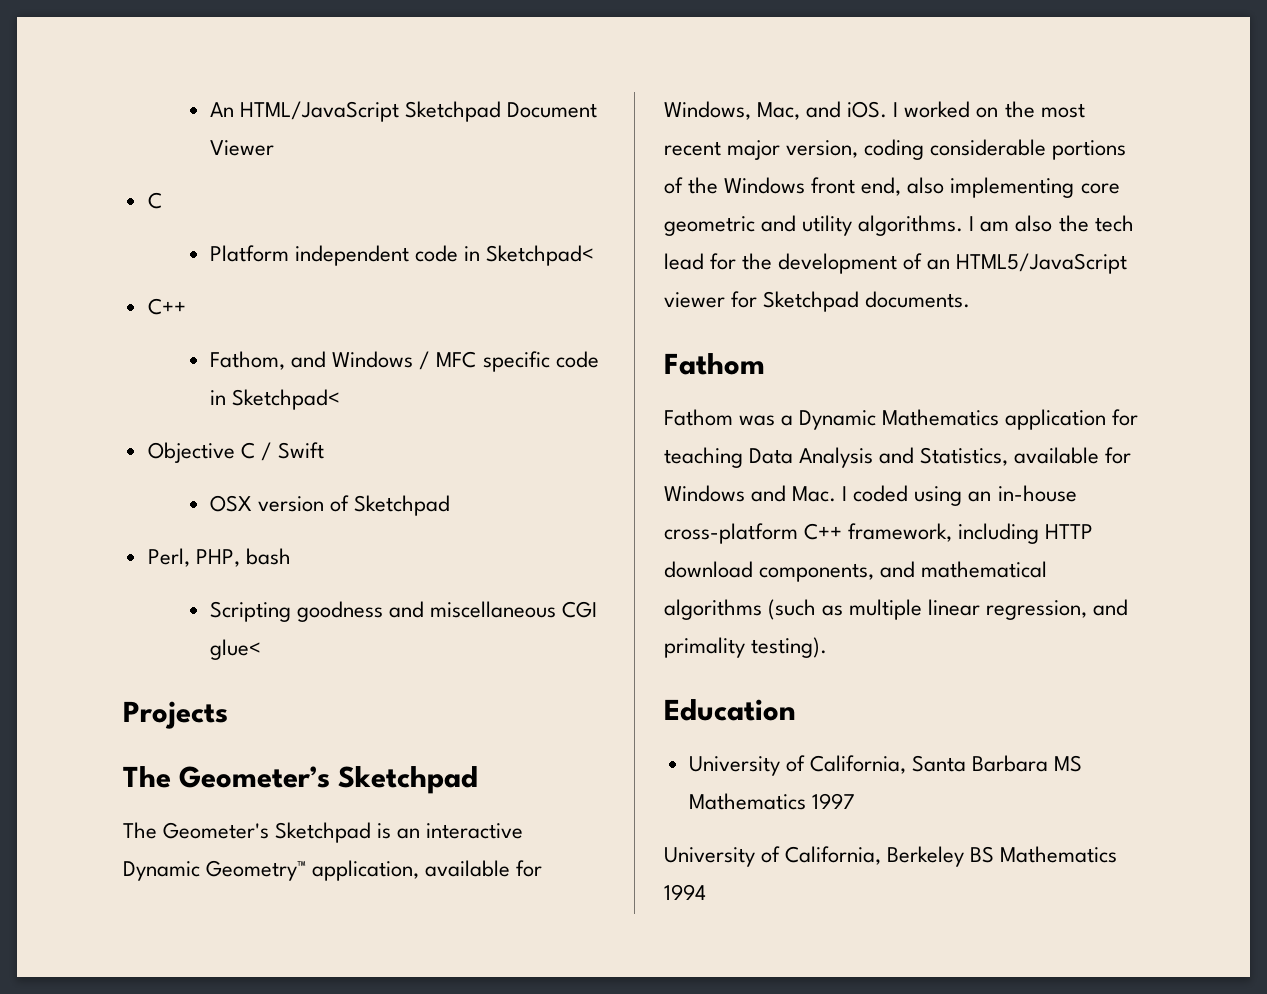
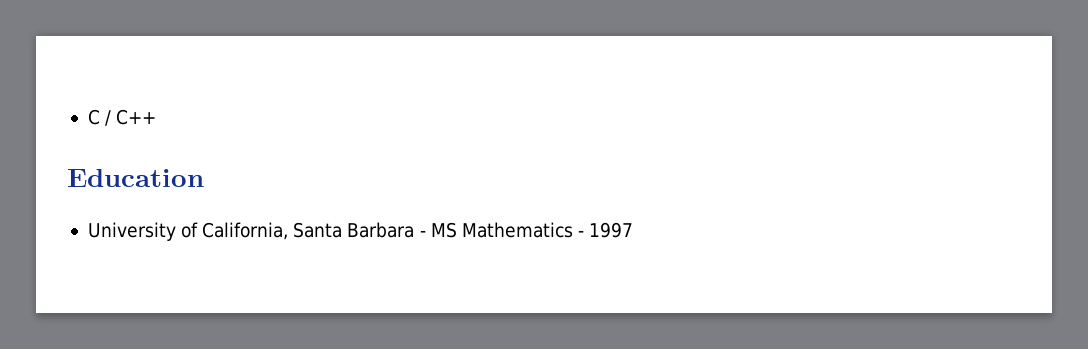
- An HTML/JavaScript Sketchpad Document Viewer
- C
- Platform independent code in Sketchpad<
- C++
- Fathom, and Windows / MFC specific code in Sketchpad<
- Objective C / Swift
- OSX version of Sketchpad
- Perl, PHP, bash
- Scripting goodness and miscellaneous CGI glue<
- Projects
- The Geometer’s Sketchpad
- The Geometer's Sketchpad is an interactive Dynamic Geometry™ application, available for Windows, Mac, and iOS. I worked on the most recent major version, coding considerable portions of the Windows front end, also implementing core geometric and utility algorithms. I am also the tech lead for the development of an HTML5/JavaScript viewer for Sketchpad documents.
- Fathom
- Fathom was a Dynamic Mathematics application for teaching Data Analysis and Statistics, available for Windows and Mac. I coded using an in-house cross-platform C++ framework, including HTTP download components, and mathematical algorithms (such as multiple linear regression, and primality testing).
+ C / C++
- University of California, Santa Barbara MS Mathematics 1997
+ University of California, Santa Barbara - MS Mathematics - 1997
- University of California, Berkeley BS Mathematics 1994

